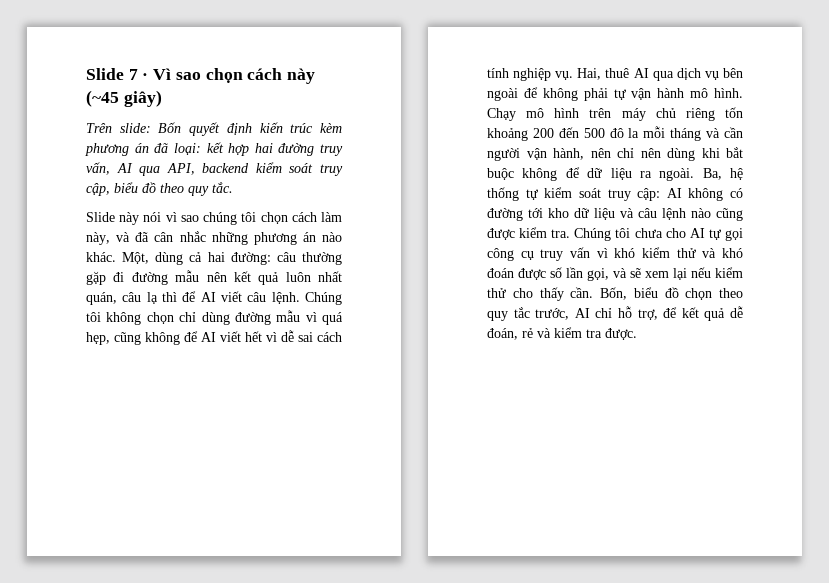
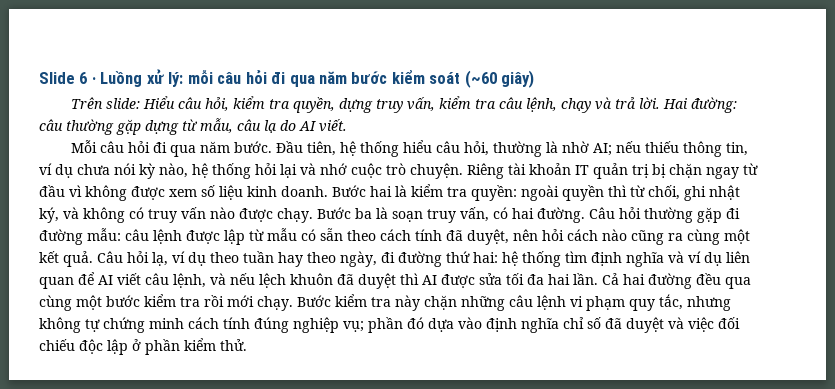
- Slide 7 · Vì sao chọn cách này (~45 giây)
- Trên slide: Bốn quyết định kiến trúc kèm phương án đã loại: kết hợp hai đường truy vấn, AI qua API, backend kiểm soát truy cập, biểu đồ theo quy tắc.
- Slide này nói vì sao chúng tôi chọn cách làm này, và đã cân nhắc những phương án nào khác. Một, dùng cả hai đường: câu thường gặp đi đường mẫu nên kết quả luôn nhất quán, câu lạ thì để AI viết câu lệnh. Chúng tôi không chọn chỉ dùng đường mẫu vì quá hẹp, cũng không để AI viết hết vì dễ sai cách tính nghiệp vụ. Hai, thuê AI qua dịch vụ bên ngoài để không phải tự vận hành mô hình. Chạy mô hình trên máy chủ riêng tốn khoảng 200 đến 500 đô la mỗi tháng và cần người vận hành, nên chỉ nên dùng khi bắt buộc không để dữ liệu ra ngoài. Ba, hệ thống tự kiểm soát truy cập: AI không có đường tới kho dữ liệu và câu lệnh nào cũng được kiểm tra. Chúng tôi chưa cho AI tự gọi công cụ truy vấn vì khó kiểm thử và khó đoán được số lần gọi, và sẽ xem lại nếu kiểm thử cho thấy cần. Bốn, biểu đồ chọn theo quy tắc trước, AI chỉ hỗ trợ, để kết quả dễ đoán, rẻ và kiểm tra được.
+ Slide 6 · Luồng xử lý: mỗi câu hỏi đi qua năm bước kiểm soát (~60 giây)
+ Trên slide: Hiểu câu hỏi, kiểm tra quyền, dựng truy vấn, kiểm tra câu lệnh, chạy và trả lời. Hai đường: câu thường gặp dựng từ mẫu, câu lạ do AI viết.
+ Mỗi câu hỏi đi qua năm bước. Đầu tiên, hệ thống hiểu câu hỏi, thường là nhờ AI; nếu thiếu thông tin, ví dụ chưa nói kỳ nào, hệ thống hỏi lại và nhớ cuộc trò chuyện. Riêng tài khoản IT quản trị bị chặn ngay từ đầu vì không được xem số liệu kinh doanh. Bước hai là kiểm tra quyền: ngoài quyền thì từ chối, ghi nhật ký, và không có truy vấn nào được chạy. Bước ba là soạn truy vấn, có hai đường. Câu hỏi thường gặp đi đường mẫu: câu lệnh được lập từ mẫu có sẵn theo cách tính đã duyệt, nên hỏi cách nào cũng ra cùng một kết quả. Câu hỏi lạ, ví dụ theo tuần hay theo ngày, đi đường thứ hai: hệ thống tìm định nghĩa và ví dụ liên quan để AI viết câu lệnh, và nếu lệch khuôn đã duyệt thì AI được sửa tối đa hai lần. Cả hai đường đều qua cùng một bước kiểm tra rồi mới chạy. Bước kiểm tra này chặn những câu lệnh vi phạm quy tắc, nhưng không tự chứng minh cách tính đúng nghiệp vụ; phần đó dựa vào định nghĩa chỉ số đã duyệt và việc đối chiếu độc lập ở phần kiểm thử.

